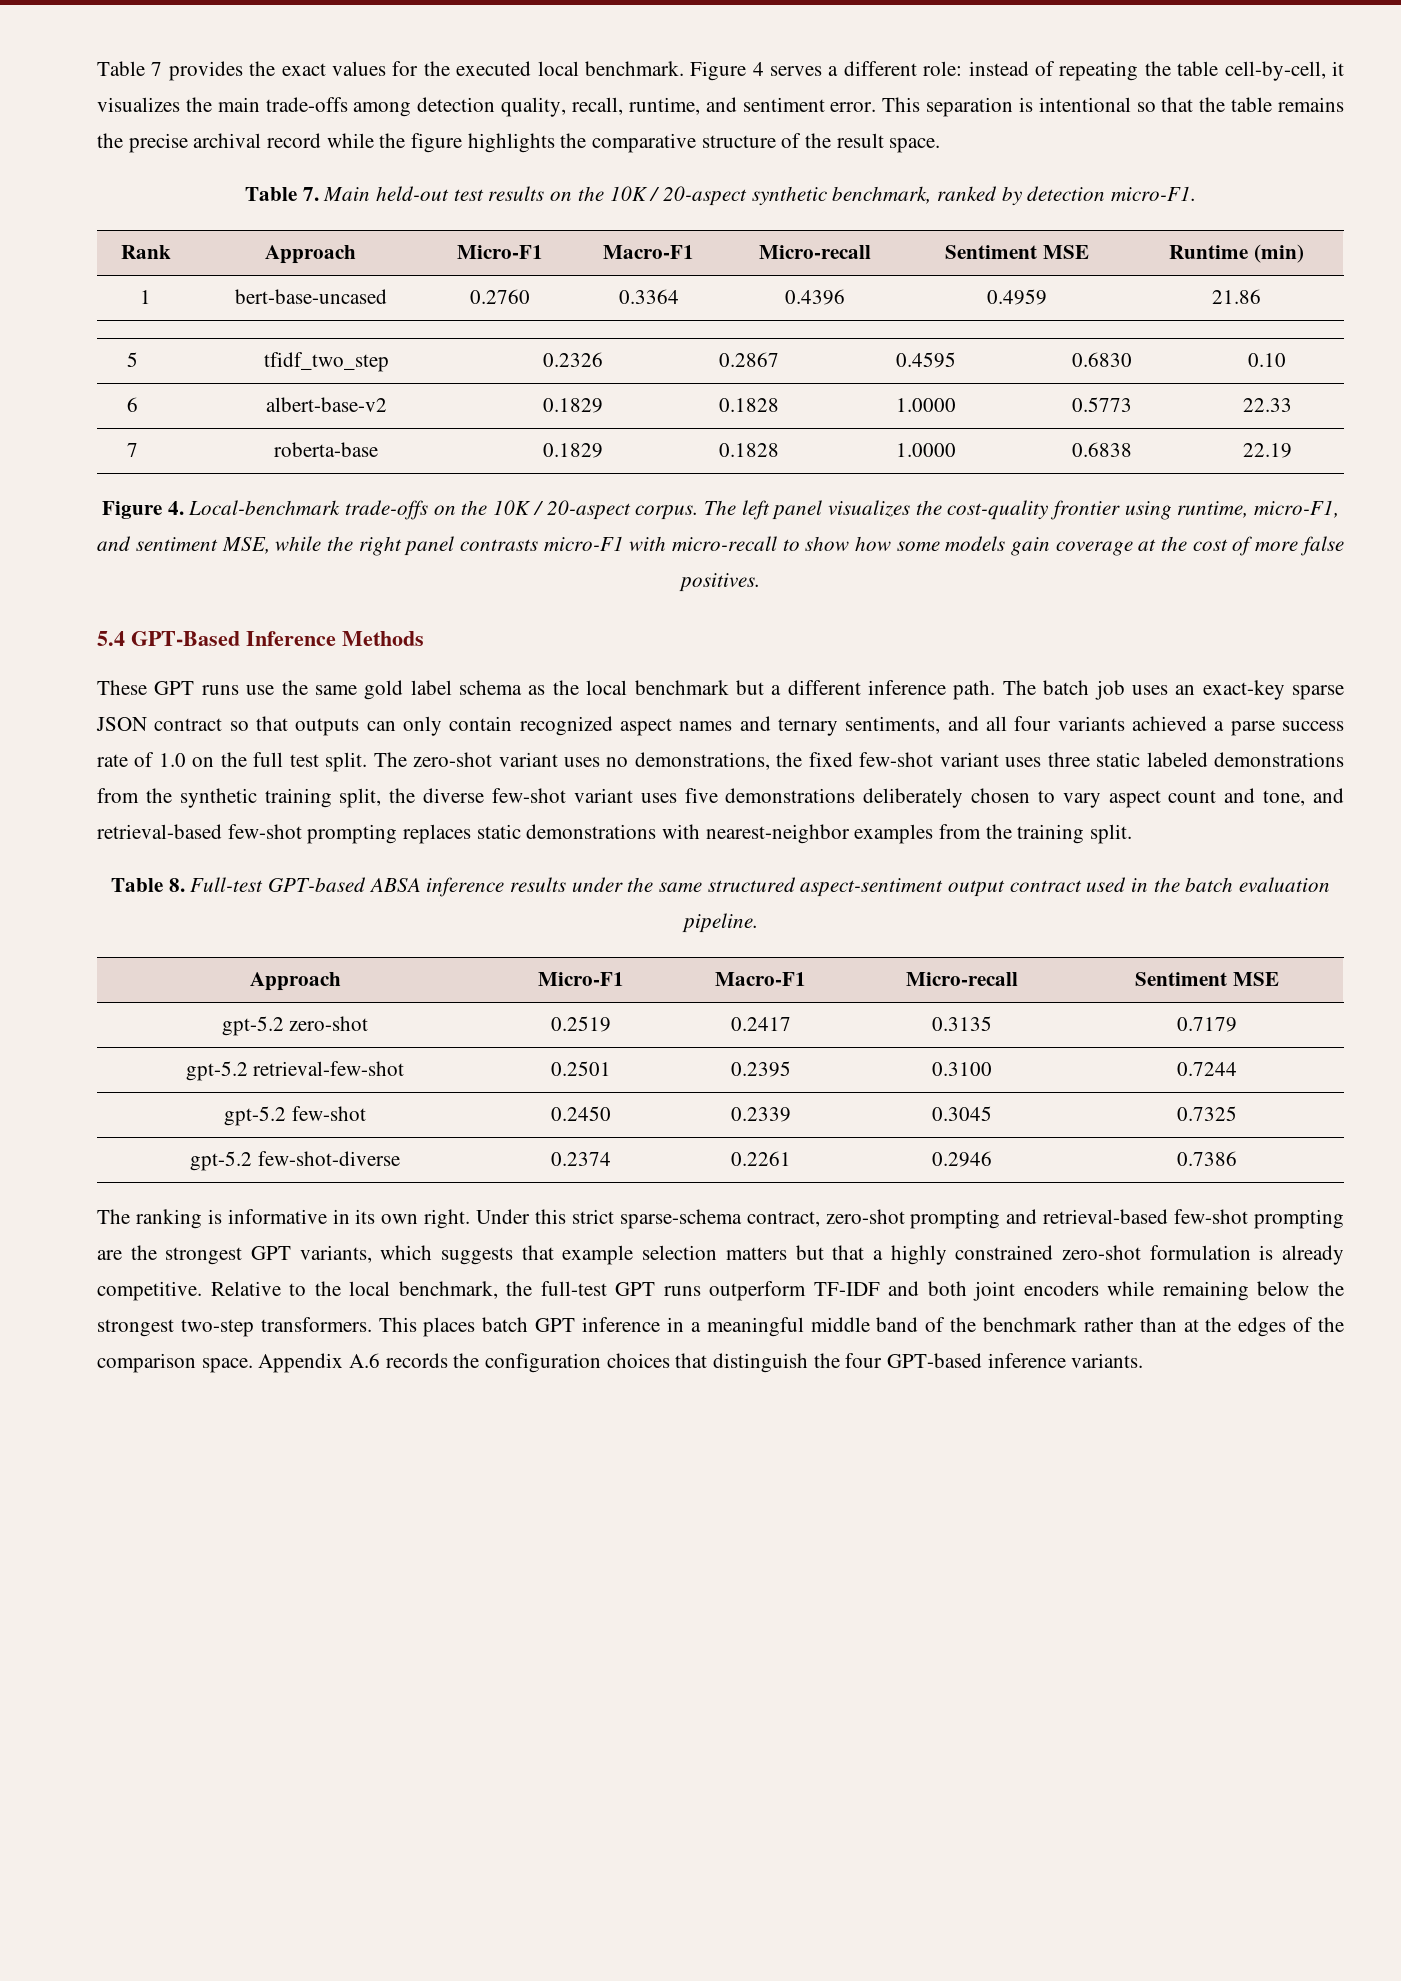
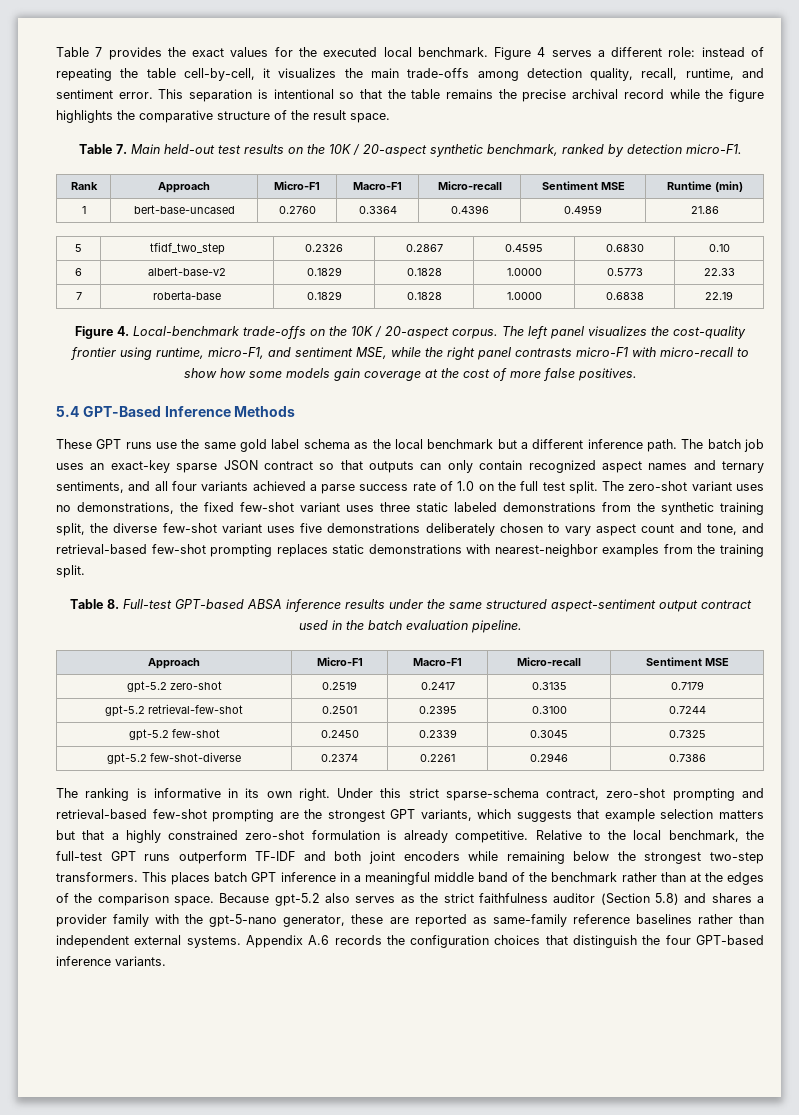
+ Because gpt-5.2 also serves as the strict faithfulness auditor (Section 5.8) and shares a provider family with the gpt-5-nano generator, these are reported as same-family reference baselines rather than independent external systems.

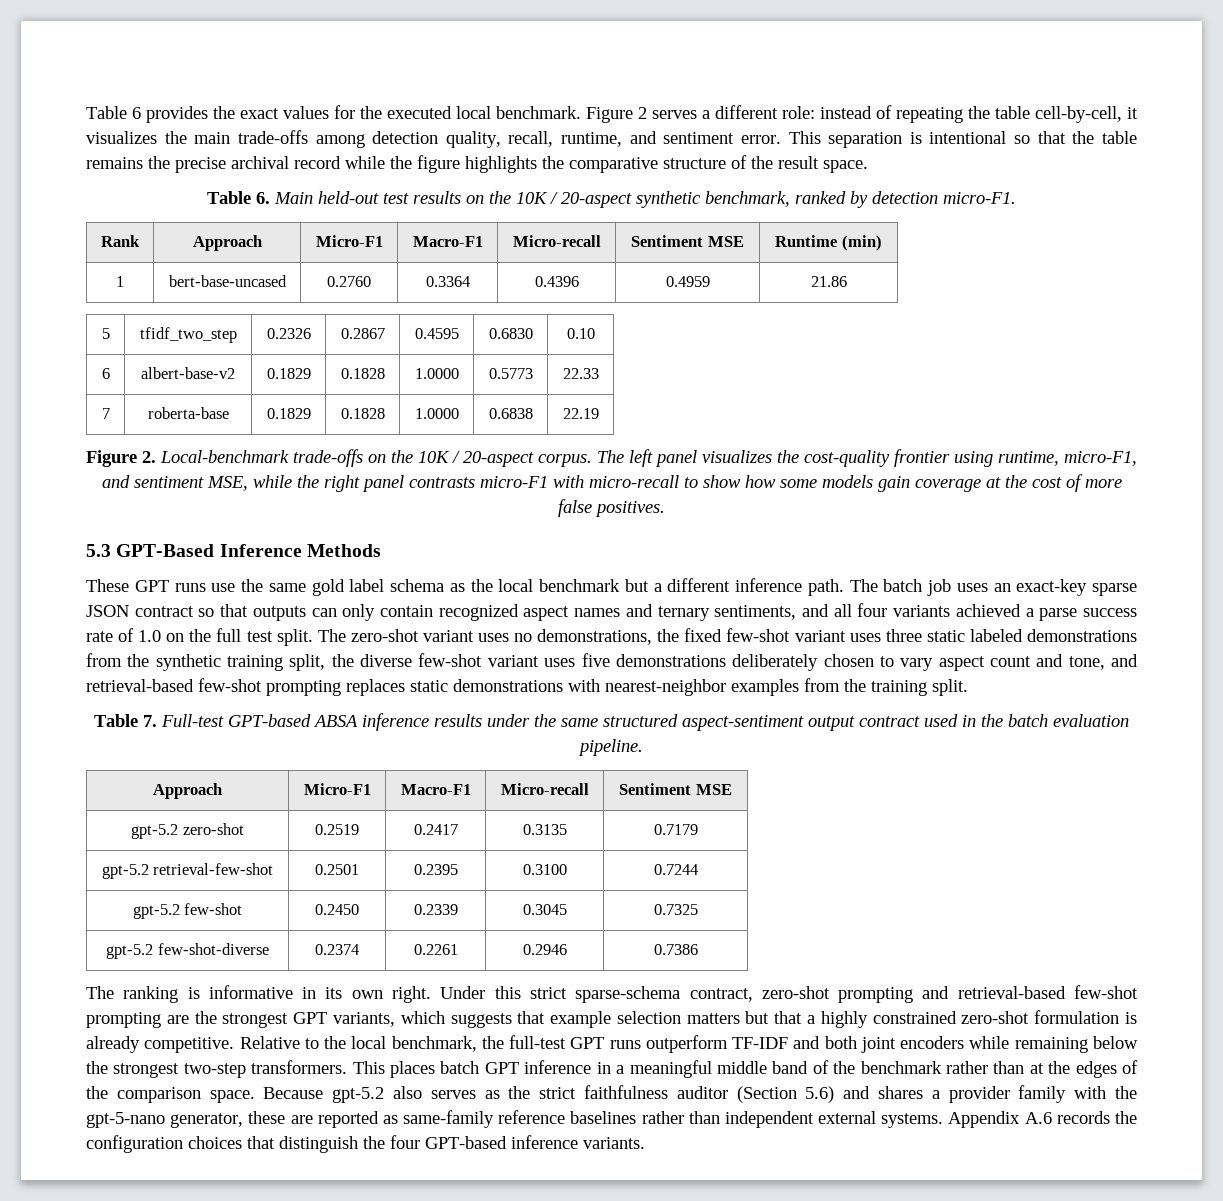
- Table 7 provides the exact values for the executed local benchmark.
+ Table 6 provides the exact values for the executed local benchmark.
- Figure 4 serves a different role: instead of repeating the table cell-by-cell, it visualizes the main trade-offs among detection quality, recall, runtime, and sentiment error.
+ Figure 2 serves a different role: instead of repeating the table cell-by-cell, it visualizes the main trade-offs among detection quality, recall, runtime, and sentiment error.
- Table 7. Main held-out test results on the 10K / 20-aspect synthetic benchmark, ranked by detection micro-F1.
+ Table 6. Main held-out test results on the 10K / 20-aspect synthetic benchmark, ranked by detection micro-F1.
- Figure 4. Local-benchmark trade-offs on the 10K / 20-aspect corpus.
+ Figure 2. Local-benchmark trade-offs on the 10K / 20-aspect corpus.
- 5.4 GPT-Based Inference Methods
+ 5.3 GPT-Based Inference Methods
- Table 8. Full-test GPT-based ABSA inference results under the same structured aspect-sentiment output contract used in the batch evaluation pipeline.
+ Table 7. Full-test GPT-based ABSA inference results under the same structured aspect-sentiment output contract used in the batch evaluation pipeline.
- Because gpt-5.2 also serves as the strict faithfulness auditor (Section 5.8) and shares a provider family with the gpt-5-nano generator, these are reported as same-family reference baselines rather than independent external systems.
+ Because gpt-5.2 also serves as the strict faithfulness auditor (Section 5.6) and shares a provider family with the gpt-5-nano generator, these are reported as same-family reference baselines rather than independent external systems.

